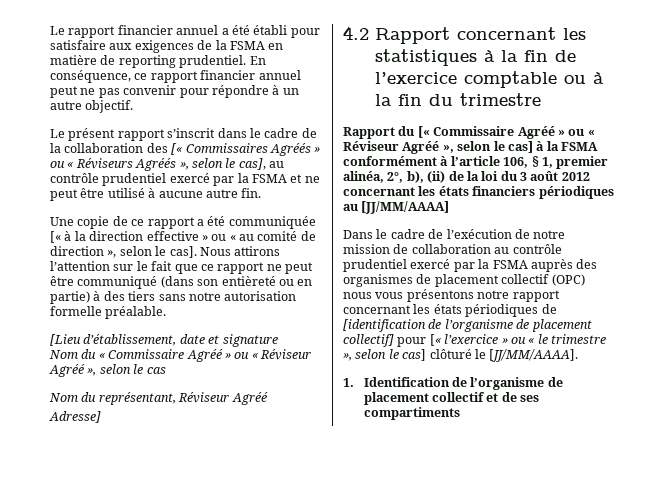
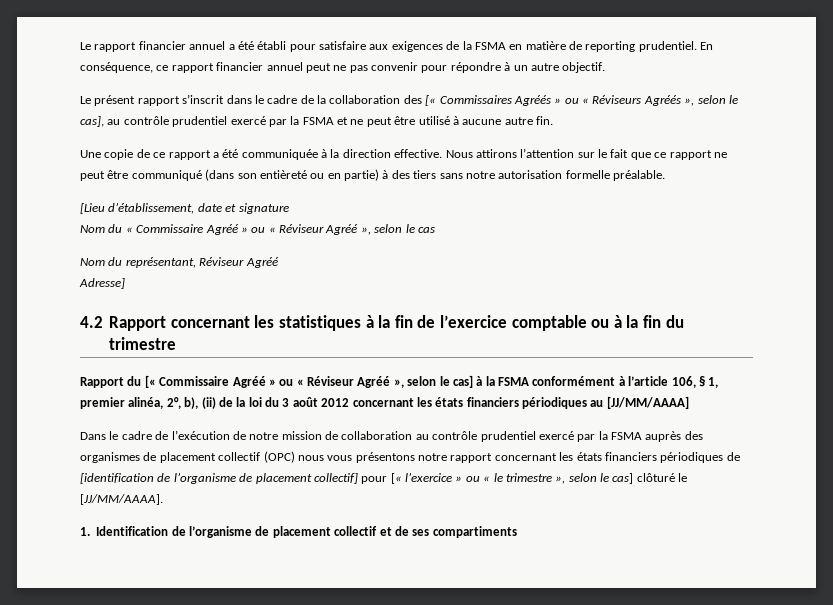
- Une copie de ce rapport a été communiquée [« à la direction effective » ou « au comité de direction », selon le cas].
+ Une copie de ce rapport a été communiquée à la direction effective.
- Dans le cadre de l’exécution de notre mission de collaboration au contrôle prudentiel exercé par la FSMA auprès des organismes de placement collectif (OPC) nous vous présentons notre rapport concernant les états périodiques de [identification de l’organisme de placement collectif] pour [« l’exercice » ou « le trimestre », selon le cas] clôturé le [JJ/MM/AAAA].
+ Dans le cadre de l’exécution de notre mission de collaboration au contrôle prudentiel exercé par la FSMA auprès des organismes de placement collectif (OPC) nous vous présentons notre rapport concernant les états financiers périodiques de [identification de l’organisme de placement collectif] pour [« l’exercice » ou « le trimestre », selon le cas] clôturé le [JJ/MM/AAAA].

